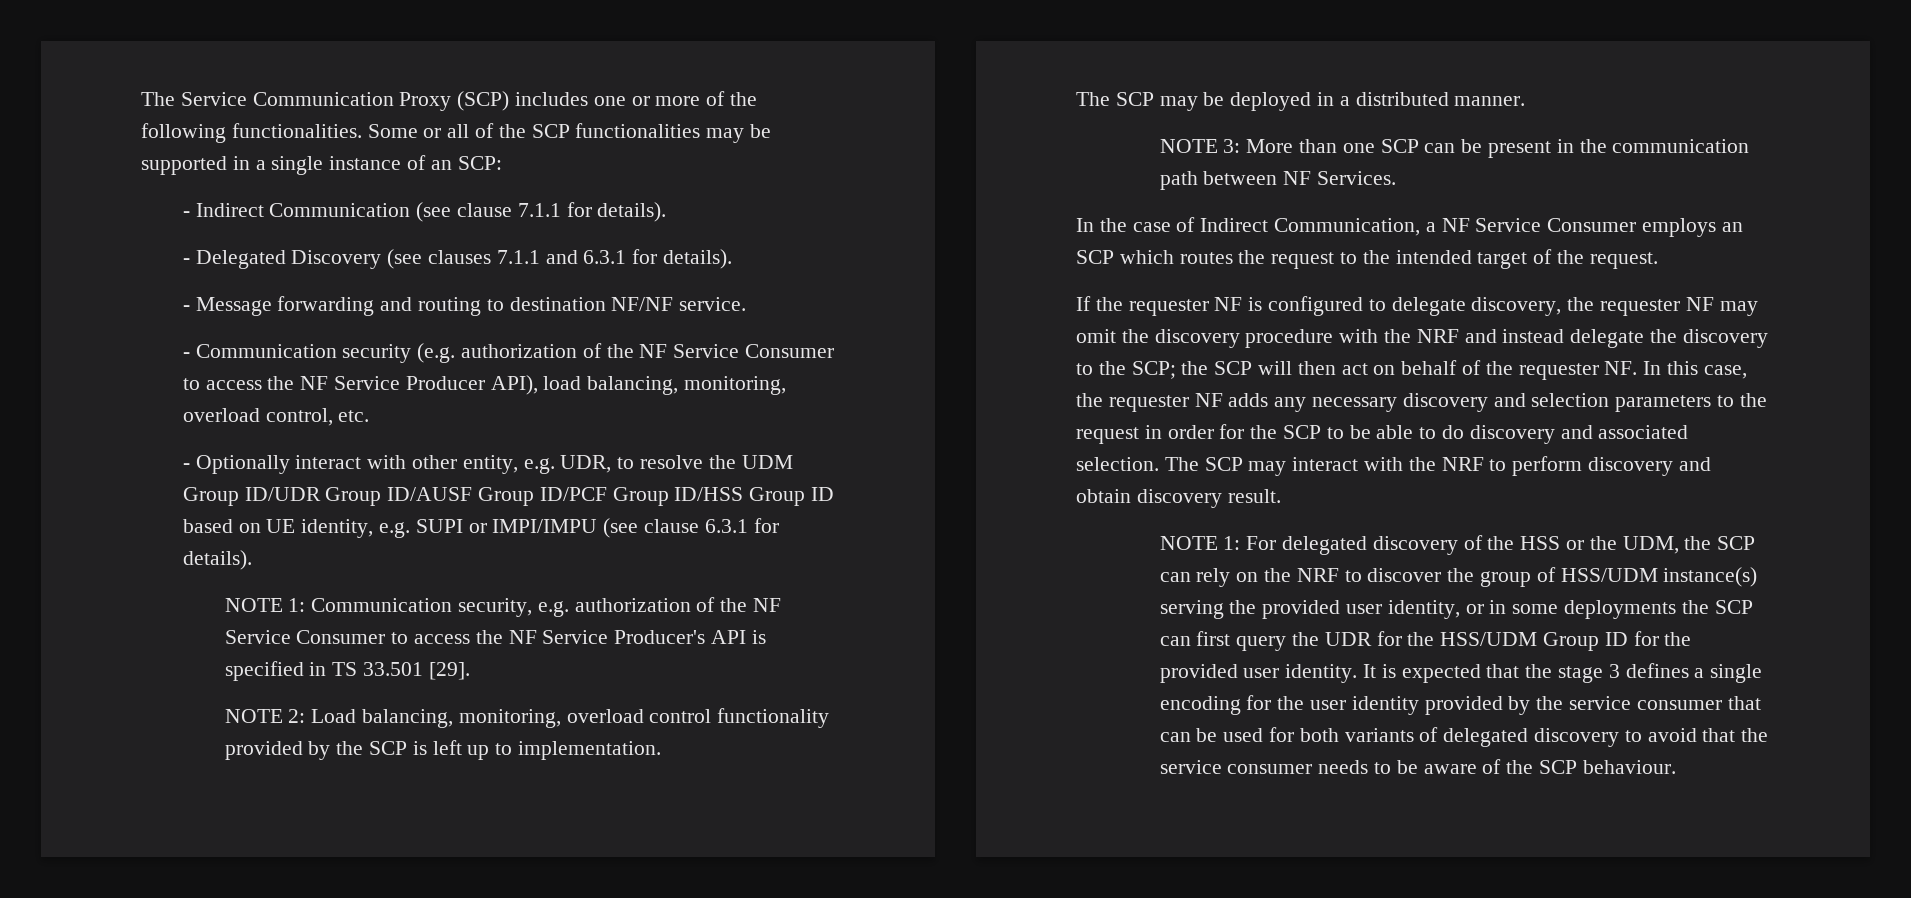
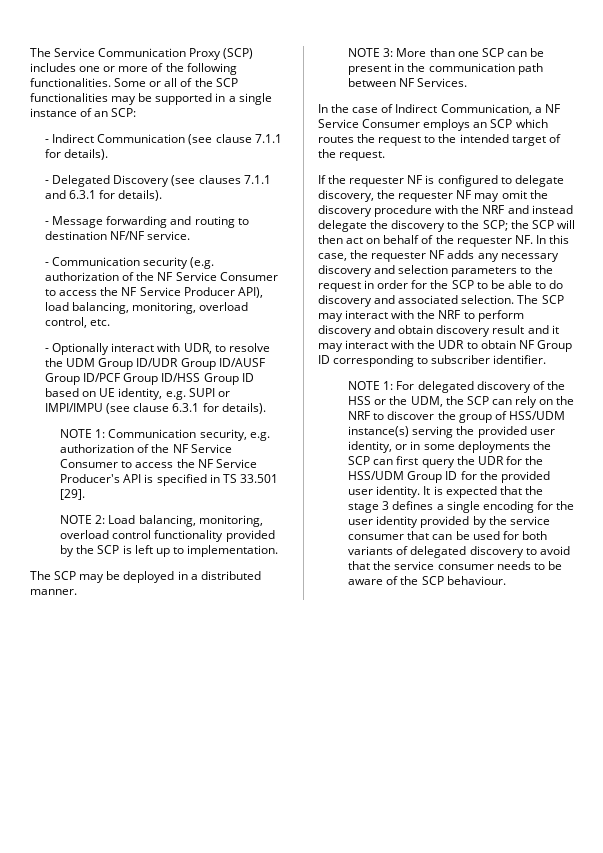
- - Optionally interact with other entity, e.g. UDR, to resolve the UDM Group ID/UDR Group ID/AUSF Group ID/PCF Group ID/HSS Group ID based on UE identity, e.g. SUPI or IMPI/IMPU (see clause 6.3.1 for details).
+ - Optionally interact with UDR, to resolve the UDM Group ID/UDR Group ID/AUSF Group ID/PCF Group ID/HSS Group ID based on UE identity, e.g. SUPI or IMPI/IMPU (see clause 6.3.1 for details).
- The SCP may interact with the NRF to perform discovery and obtain discovery result.
+ The SCP may interact with the NRF to perform discovery and obtain discovery result and it may interact with the UDR to obtain NF Group ID corresponding to subscriber identifier.

